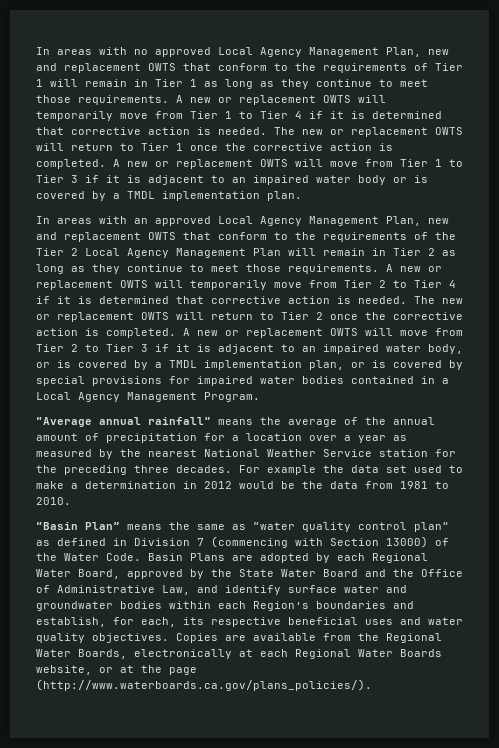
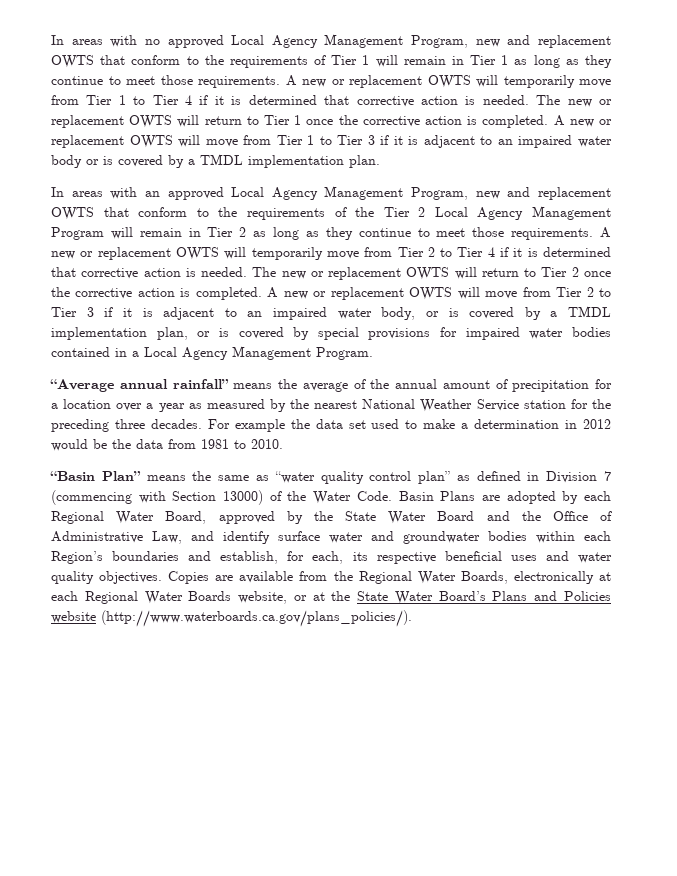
- In areas with no approved Local Agency Management Plan, new and replacement OWTS that conform to the requirements of Tier 1 will remain in Tier 1 as long as they continue to meet those requirements.
+ In areas with no approved Local Agency Management Program, new and replacement OWTS that conform to the requirements of Tier 1 will remain in Tier 1 as long as they continue to meet those requirements.
- In areas with an approved Local Agency Management Plan, new and replacement OWTS that conform to the requirements of the Tier 2 Local Agency Management Plan will remain in Tier 2 as long as they continue to meet those requirements.
+ In areas with an approved Local Agency Management Program, new and replacement OWTS that conform to the requirements of the Tier 2 Local Agency Management Program will remain in Tier 2 as long as they continue to meet those requirements.
- Copies are available from the Regional Water Boards, electronically at each Regional Water Boards website, or at the page (http://www.waterboards.ca.gov/plans_policies/).
+ Copies are available from the Regional Water Boards, electronically at each Regional Water Boards website, or at the State Water Board’s Plans and Policies website (http://www.waterboards.ca.gov/plans_policies/).

